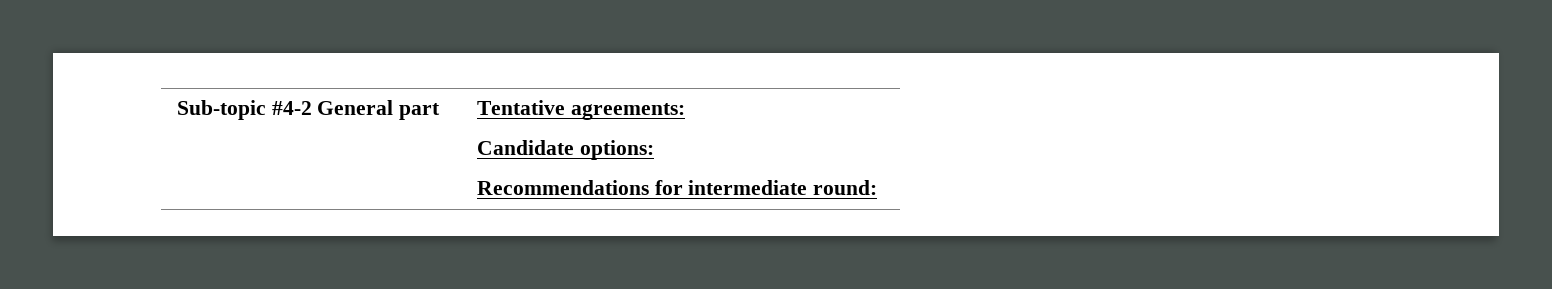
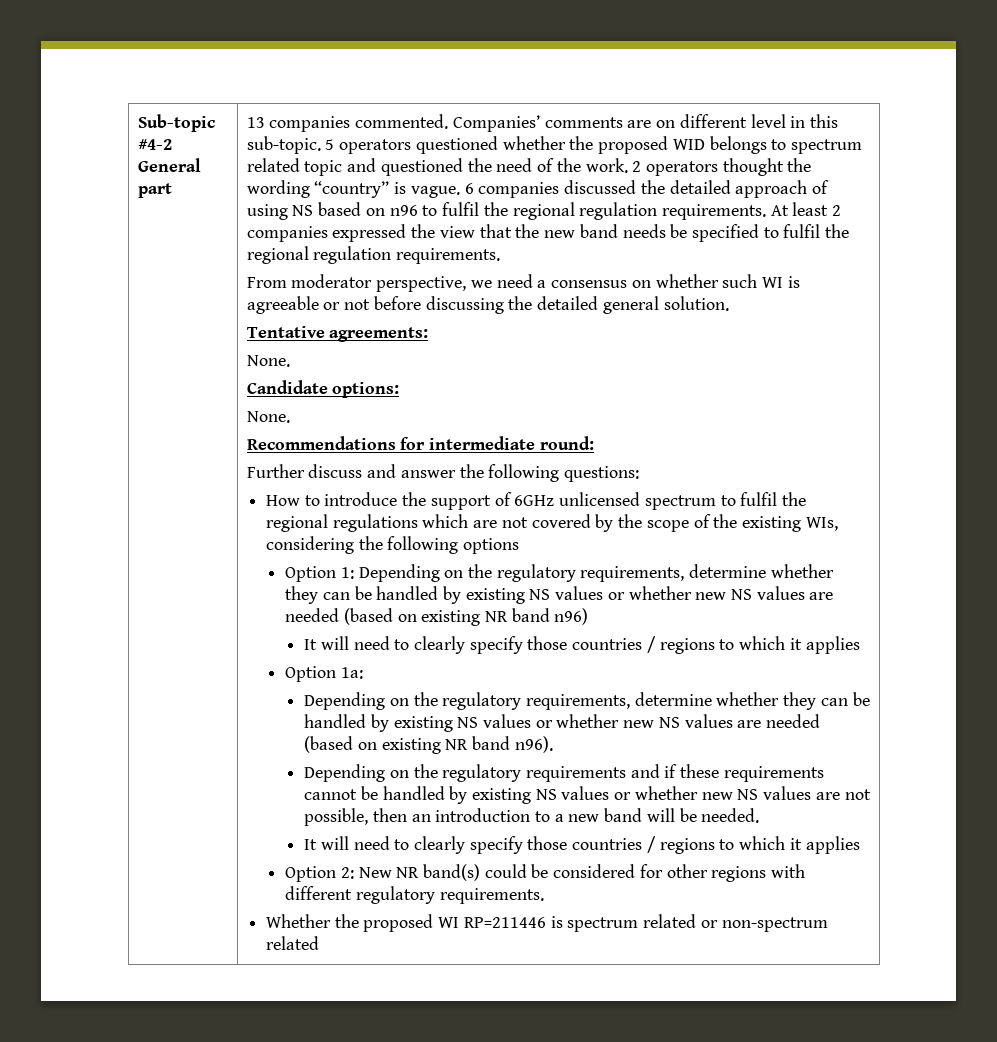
+ 13 companies commented. Companies’ comments are on different level in this sub-topic. 5 operators questioned whether the proposed WID belongs to spectrum related topic and questioned the need of the work. 2 operators thought the wording “country” is vague. 6 companies discussed the detailed approach of using NS based on n96 to fulfil the regional regulation requirements. At least 2 companies expressed the view that the new band needs be specified to fulfil the regional regulation requirements.
+ From moderator perspective, we need a consensus on whether such WI is agreeable or not before discussing the detailed general solution.
  Tentative agreements:
+ None.
  Candidate options:
+ None.
+ Further discuss and answer the following questions:
+ How to introduce the support of 6GHz unlicensed spectrum to fulfil the regional regulations which are not covered by the scope of the existing WIs, considering the following options
+ Option 1: Depending on the regulatory requirements, determine whether they can be handled by existing NS values or whether new NS values are needed (based on existing NR band n96)
+ It will need to clearly specify those countries / regions to which it applies
+ Option 1a:
+ Depending on the regulatory requirements, determine whether they can be handled by existing NS values or whether new NS values are needed (based on existing NR band n96).
+ Depending on the regulatory requirements and if these requirements cannot be handled by existing NS values or whether new NS values are not possible, then an introduction to a new band will be needed.
+ It will need to clearly specify those countries / regions to which it applies
+ Option 2: New NR band(s) could be considered for other regions with different regulatory requirements.
+ Whether the proposed WI RP=211446 is spectrum related or non-spectrum related

